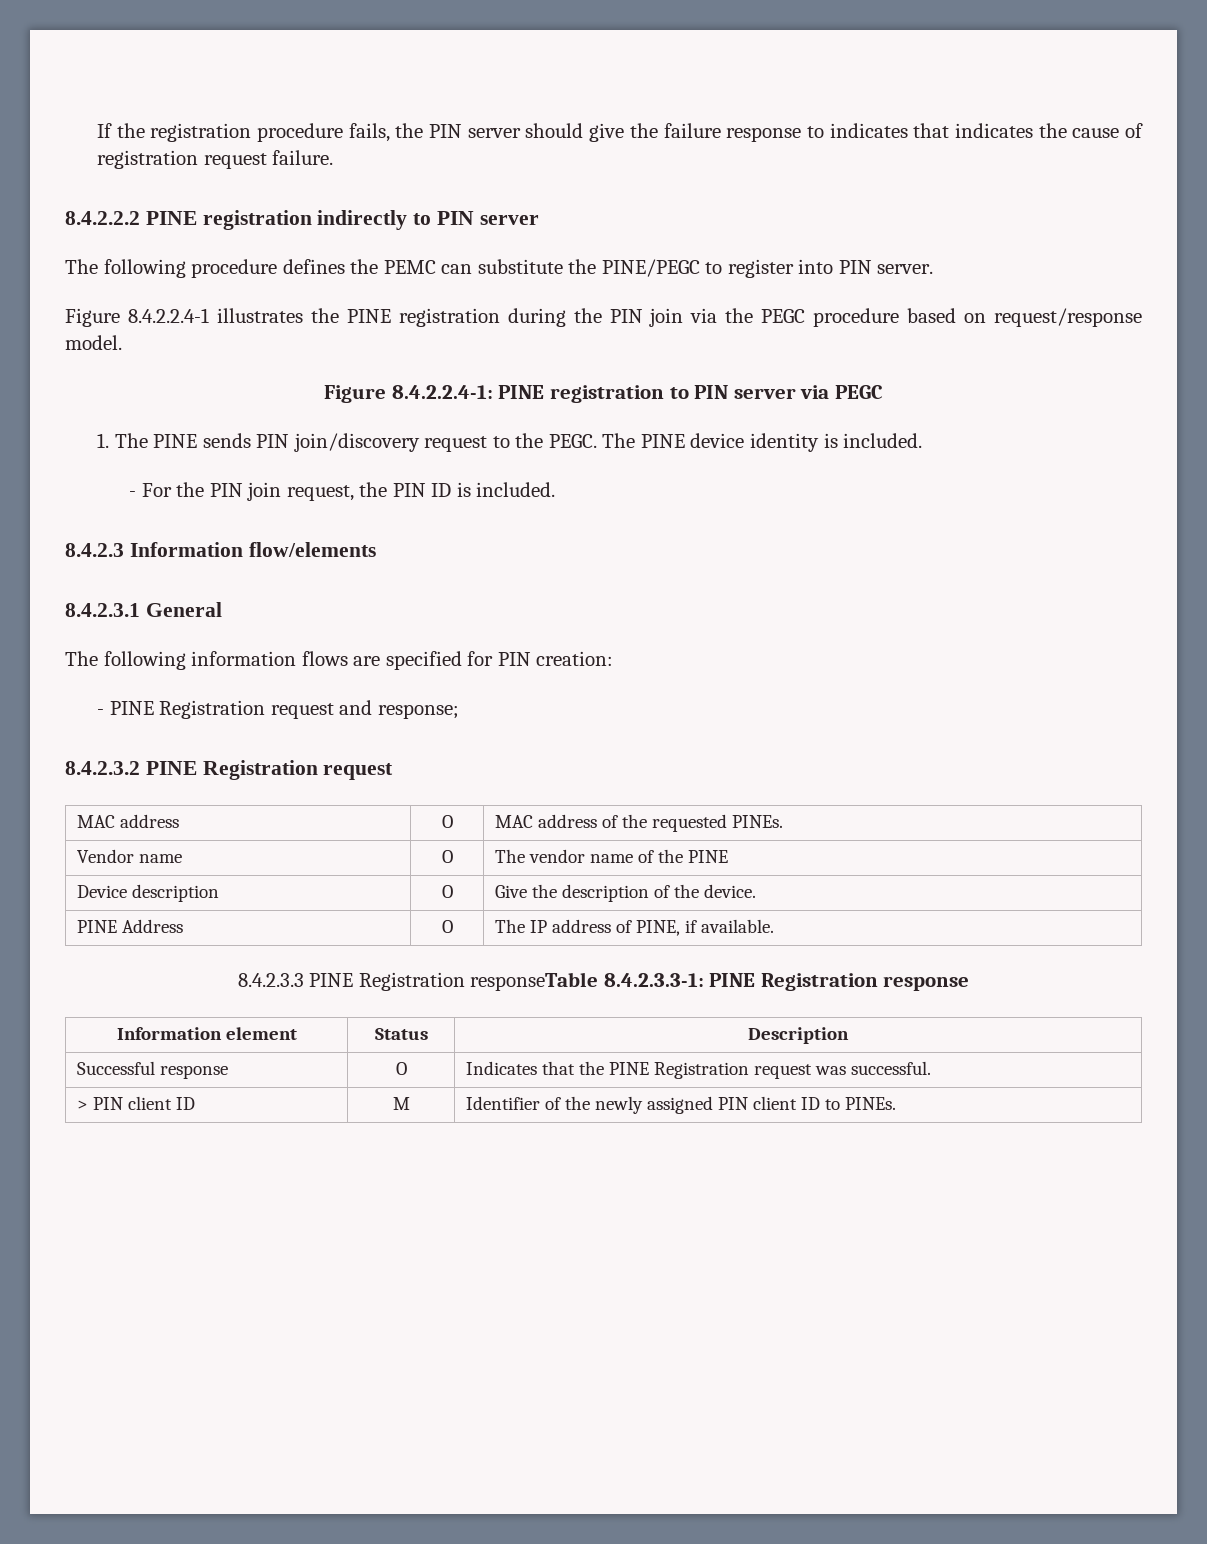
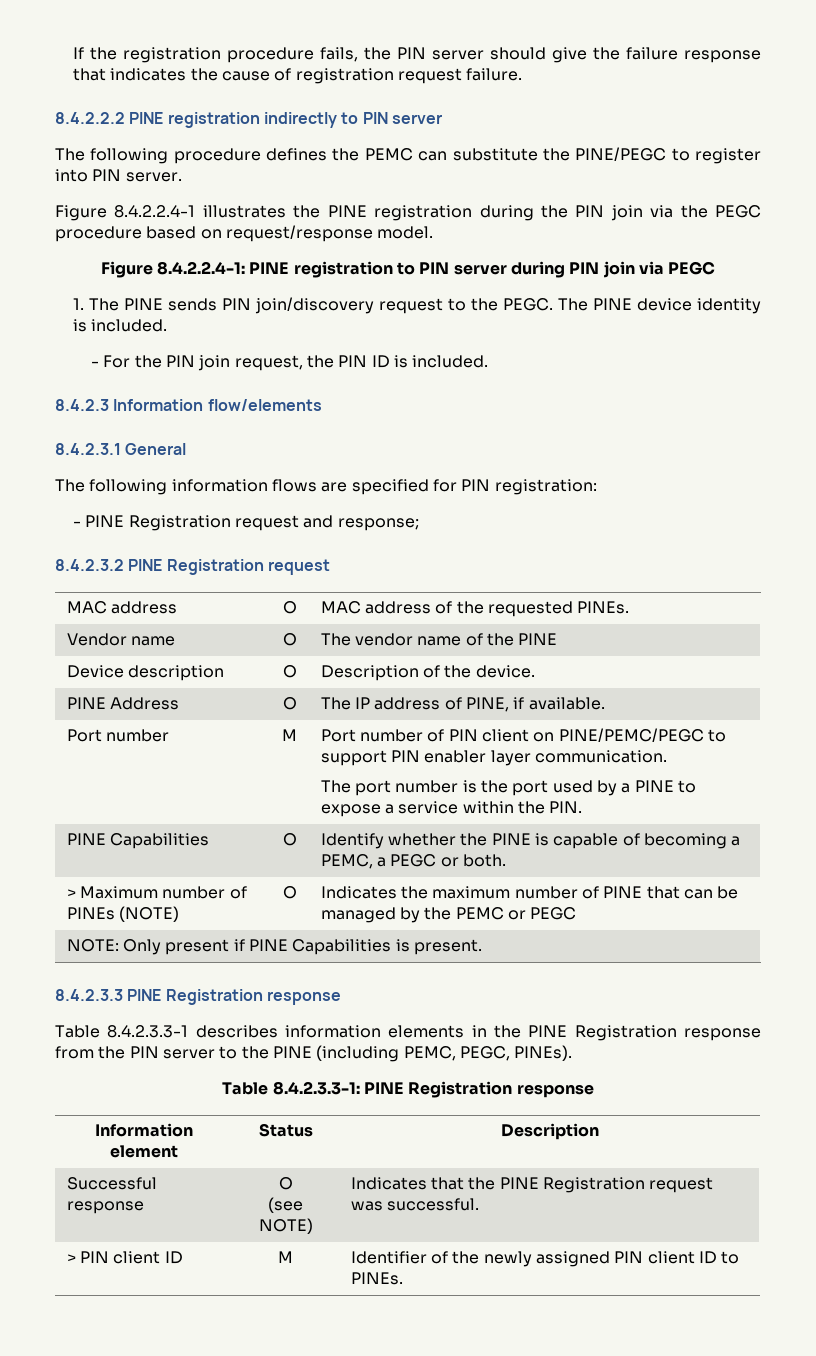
- If the registration procedure fails, the PIN server should give the failure response to indicates that indicates the cause of registration request failure.
+ If the registration procedure fails, the PIN server should give the failure response that indicates the cause of registration request failure.
- Figure 8.4.2.2.4-1: PINE registration to PIN server via PEGC
+ Figure 8.4.2.2.4-1: PINE registration to PIN server during PIN join via PEGC
- The following information flows are specified for PIN creation:
+ The following information flows are specified for PIN registration:
- Device description | O | Give the description of the device.
+ Device description | O | Description of the device.
- 8.4.2.3.3 PINE Registration responseTable 8.4.2.3.3-1: PINE Registration response
+ Port number | M | Port number of PIN client on PINE/PEMC/PEGC to support PIN enabler layer communication.
+ The port number is the port used by a PINE to expose a service within the PIN.
+ PINE Capabilities | O | Identify whether the PINE is capable of becoming a PEMC, a PEGC or both.
+ > Maximum number of PINEs (NOTE) | O | Indicates the maximum number of PINE that can be managed by the PEMC or PEGC
+ NOTE: Only present if PINE Capabilities is present.
+ 8.4.2.3.3 PINE Registration response
+ Table 8.4.2.3.3-1 describes information elements in the PINE Registration response from the PIN server to the PINE (including PEMC, PEGC, PINEs).
+ Table 8.4.2.3.3-1: PINE Registration response
- Successful response | O | Indicates that the PINE Registration request was successful.
+ Successful response | O
+ (see NOTE) | Indicates that the PINE Registration request was successful.

